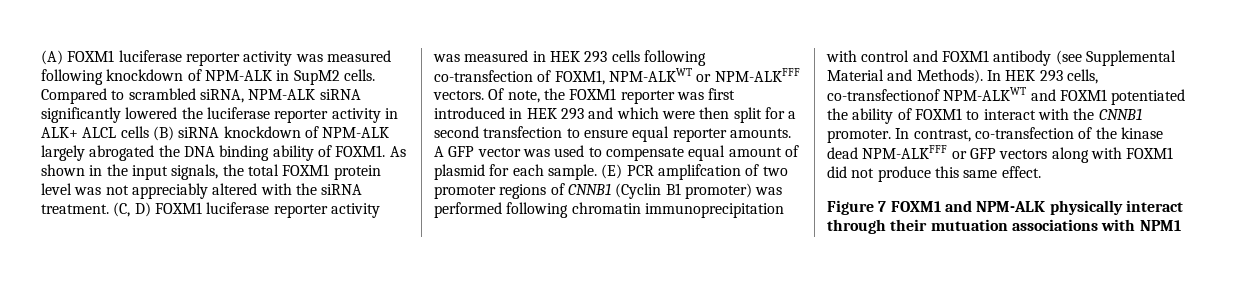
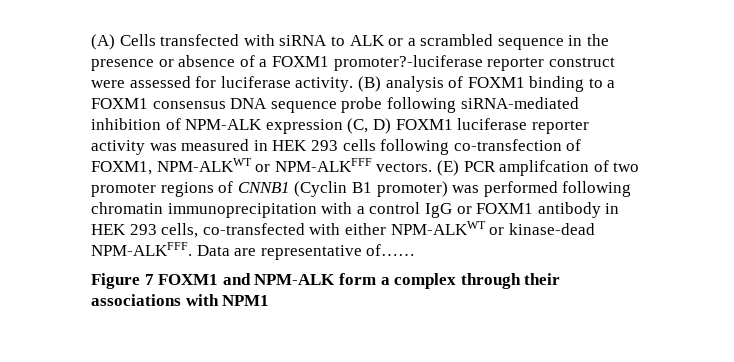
- (A) FOXM1 luciferase reporter activity was measured following knockdown of NPM-ALK in SupM2 cells. Compared to scrambled siRNA, NPM-ALK siRNA significantly lowered the luciferase reporter activity in ALK+ ALCL cells (B) siRNA knockdown of NPM-ALK largely abrogated the DNA binding ability of FOXM1. As shown in the input signals, the total FOXM1 protein level was not appreciably altered with the siRNA treatment. (C, D) FOXM1 luciferase reporter activity was measured in HEK 293 cells following co-transfection of FOXM1, NPM-ALKWT or NPM-ALKFFF vectors.
+ (A) Cells transfected with siRNA to ALK or a scrambled sequence in the presence or absence of a FOXM1 promoter?-luciferase reporter construct were assessed for luciferase activity. (B) analysis of FOXM1 binding to a FOXM1 consensus DNA sequence probe following siRNA-mediated inhibition of NPM-ALK expression (C, D) FOXM1 luciferase reporter activity was measured in HEK 293 cells following co-transfection of FOXM1, NPM-ALKWT or NPM-ALKFFF vectors.
- Of note, the FOXM1 reporter was first introduced in HEK 293 and which were then split for a second transfection to ensure equal reporter amounts. A GFP vector was used to compensate equal amount of plasmid for each sample.
- (E) PCR amplifcation of two promoter regions of CNNB1 (Cyclin B1 promoter) was performed following chromatin immunoprecipitation with control and FOXM1 antibody (see Supplemental Material and Methods). In HEK 293 cells, co-transfectionof NPM-ALKWT and FOXM1 potentiated the ability of FOXM1 to interact with the CNNB1 promoter. In contrast, co-transfection of the kinase dead NPM-ALKFFF or GFP vectors along with FOXM1 did not produce this same effect.
+ (E) PCR amplifcation of two promoter regions of CNNB1 (Cyclin B1 promoter) was performed following chromatin immunoprecipitation with a control IgG or FOXM1 antibody in HEK 293 cells, co-transfected with either NPM-ALKWT or kinase-dead NPM-ALKFFF. Data are representative of……
- Figure 7 FOXM1 and NPM-ALK physically interact through their mutuation associations with NPM1
+ Figure 7 FOXM1 and NPM-ALK form a complex through their associations with NPM1

